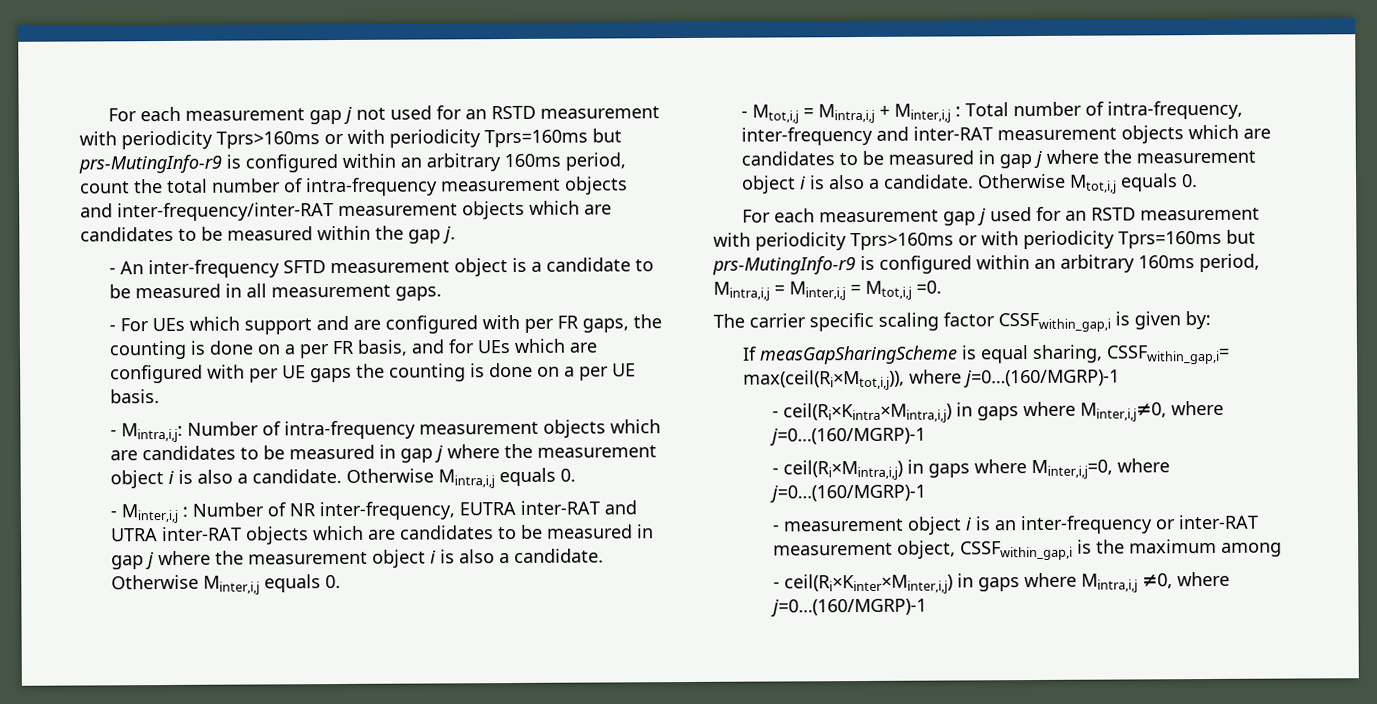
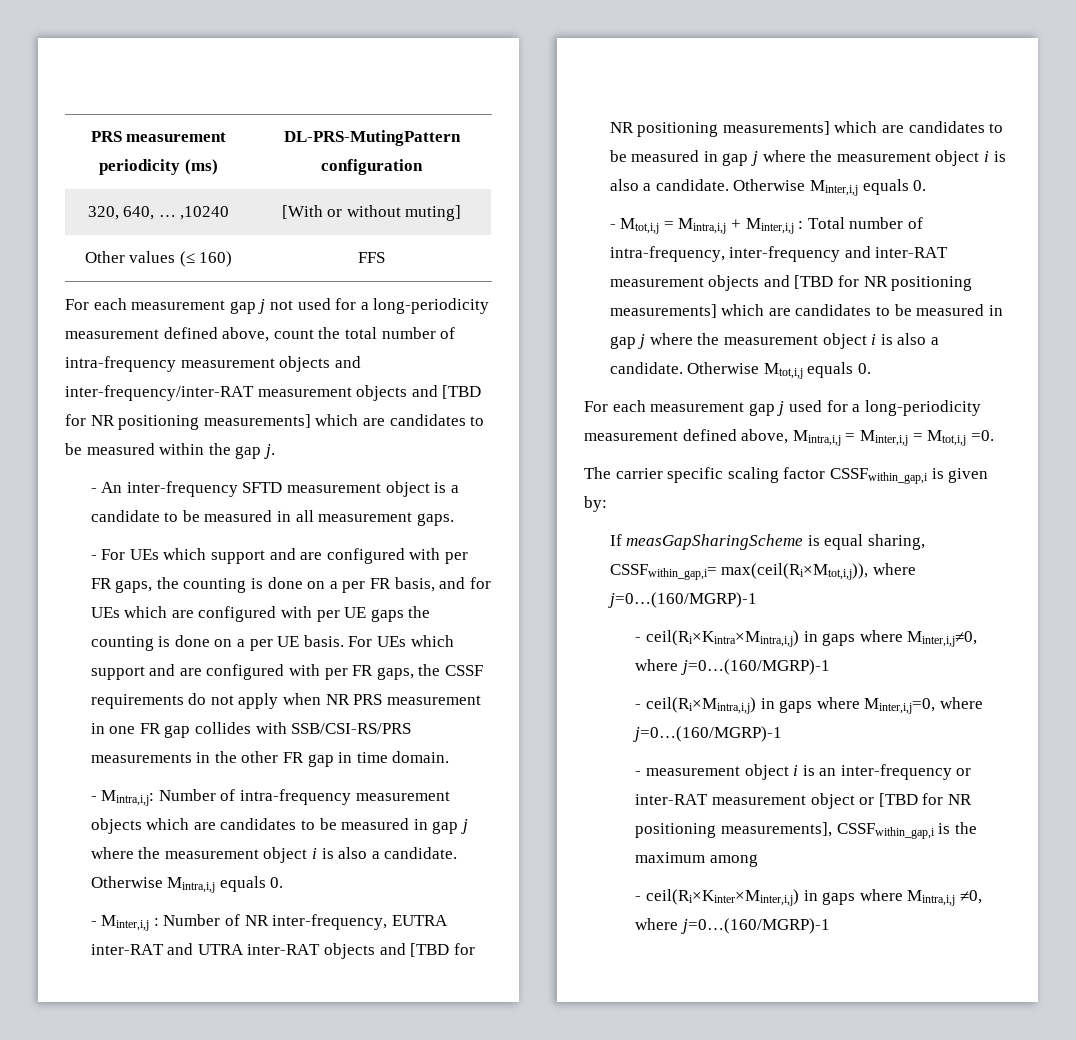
+ PRS measurement periodicity (ms) | DL-PRS-MutingPattern configuration
+ 320, 640, … ,10240 | [With or without muting]
+ Other values (≤ 160) | FFS
- For each measurement gap j not used for an RSTD measurement with periodicity Tprs>160ms or with periodicity Tprs=160ms but prs-MutingInfo-r9 is configured within an arbitrary 160ms period, count the total number of intra-frequency measurement objects and inter-frequency/inter-RAT measurement objects which are candidates to be measured within the gap j.
+ For each measurement gap j not used for a long-periodicity measurement defined above, count the total number of intra-frequency measurement objects and inter-frequency/inter-RAT measurement objects and [TBD for NR positioning measurements] which are candidates to be measured within the gap j.
+ For UEs which support and are configured with per FR gaps, the CSSF requirements do not apply when NR PRS measurement in one FR gap collides with SSB/CSI-RS/PRS measurements in the other FR gap in time domain.
- - Minter,i,j : Number of NR inter-frequency, EUTRA inter-RAT and UTRA inter-RAT objects which are candidates to be measured in gap j where the measurement object i is also a candidate.
+ - Minter,i,j : Number of NR inter-frequency, EUTRA inter-RAT and UTRA inter-RAT objects and [TBD for NR positioning measurements] which are candidates to be measured in gap j where the measurement object i is also a candidate.
- - Mtot,i,j = Mintra,i,j + Minter,i,j : Total number of intra-frequency, inter-frequency and inter-RAT measurement objects which are candidates to be measured in gap j where the measurement object i is also a candidate.
+ - Mtot,i,j = Mintra,i,j + Minter,i,j : Total number of intra-frequency, inter-frequency and inter-RAT measurement objects and [TBD for NR positioning measurements] which are candidates to be measured in gap j where the measurement object i is also a candidate.
- For each measurement gap j used for an RSTD measurement with periodicity Tprs>160ms or with periodicity Tprs=160ms but prs-MutingInfo-r9 is configured within an arbitrary 160ms period, Mintra,i,j = Minter,i,j = Mtot,i,j =0.
+ For each measurement gap j used for a long-periodicity measurement defined above, Mintra,i,j = Minter,i,j = Mtot,i,j =0.
- - measurement object i is an inter-frequency or inter-RAT measurement object, CSSFwithin_gap,i is the maximum among
+ - measurement object i is an inter-frequency or inter-RAT measurement object or [TBD for NR positioning measurements], CSSFwithin_gap,i is the maximum among

